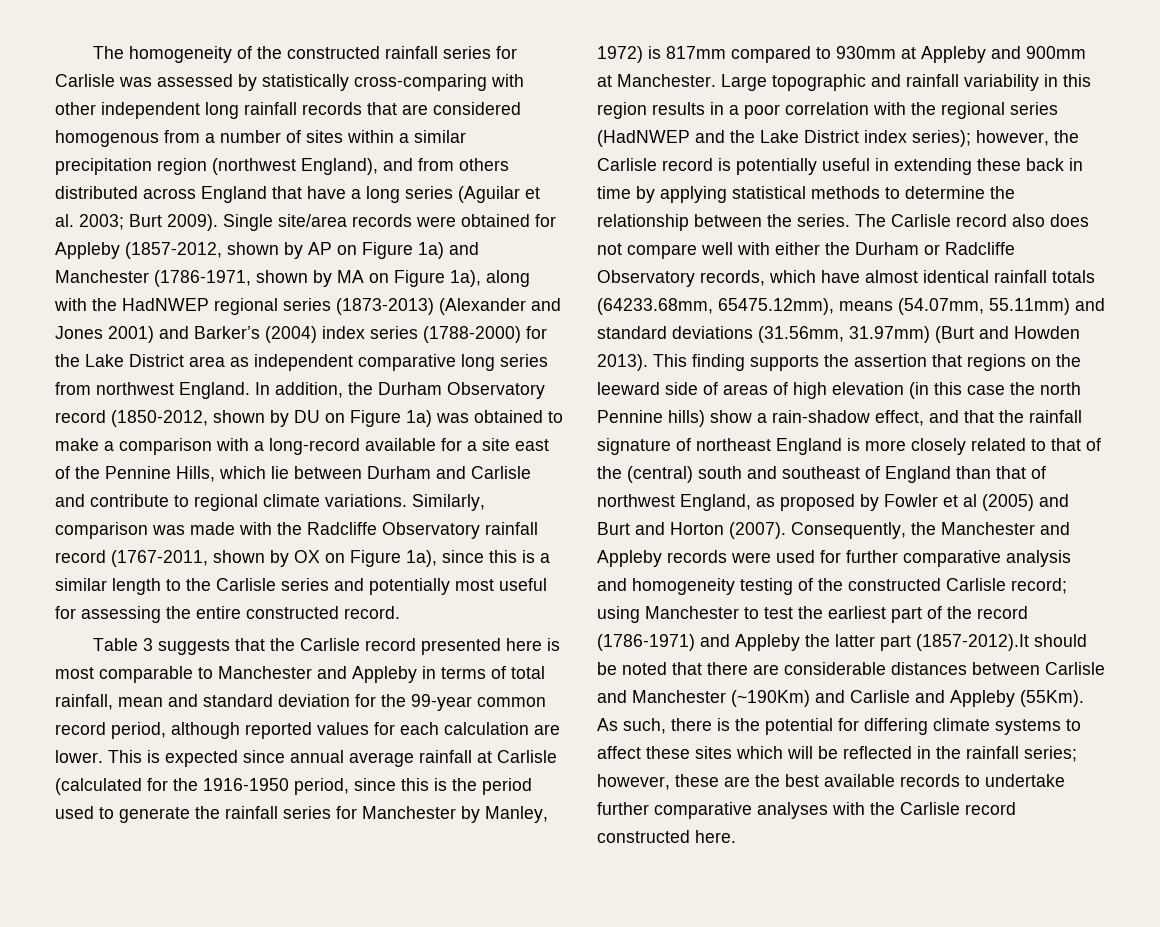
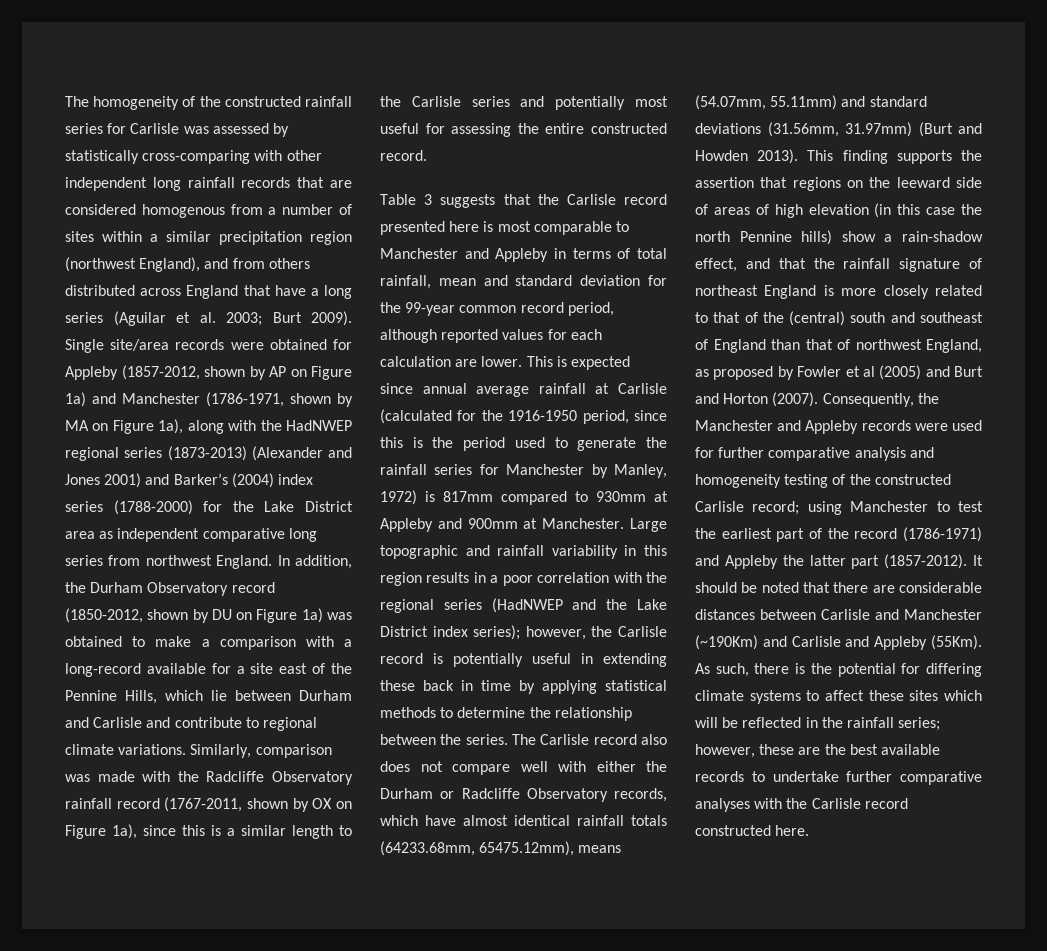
- Consequently, the Manchester and Appleby records were used for further comparative analysis and homogeneity testing of the constructed Carlisle record; using Manchester to test the earliest part of the record (1786-1971) and Appleby the latter part (1857-2012).It should be noted that there are considerable distances between Carlisle and Manchester (~190Km) and Carlisle and Appleby (55Km).
+ Consequently, the Manchester and Appleby records were used for further comparative analysis and homogeneity testing of the constructed Carlisle record; using Manchester to test the earliest part of the record (1786-1971) and Appleby the latter part (1857-2012). It should be noted that there are considerable distances between Carlisle and Manchester (~190Km) and Carlisle and Appleby (55Km).

